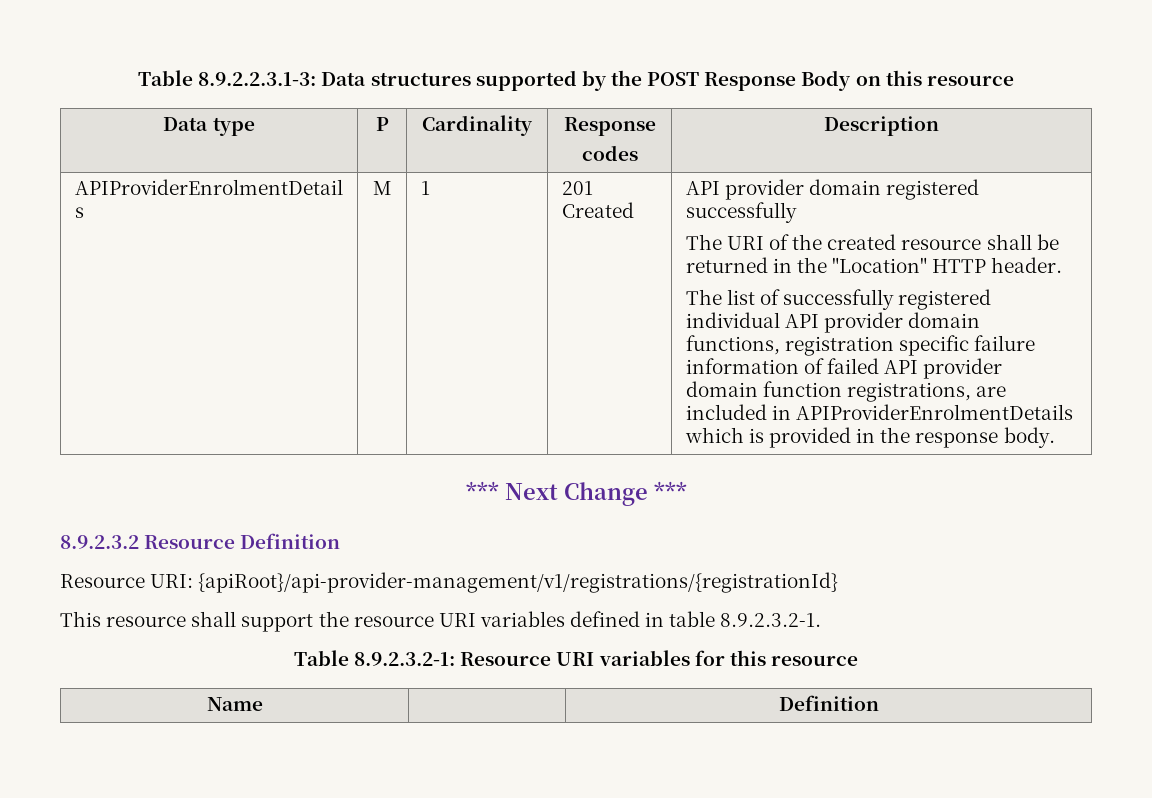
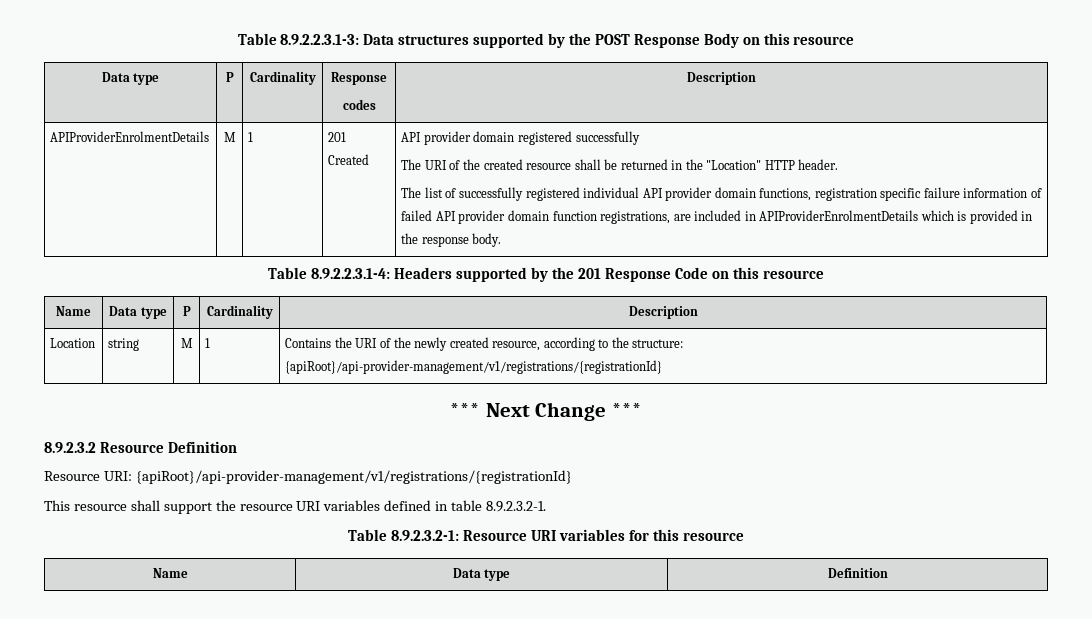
+ Table 8.9.2.2.3.1-4: Headers supported by the 201 Response Code on this resource
+ Name | Data type | P | Cardinality | Description
+ Location | string | M | 1 | Contains the URI of the newly created resource, according to the structure: {apiRoot}/api-provider-management/v1/registrations/{registrationId}
- Name | | Definition
+ Name | Data type | Definition

